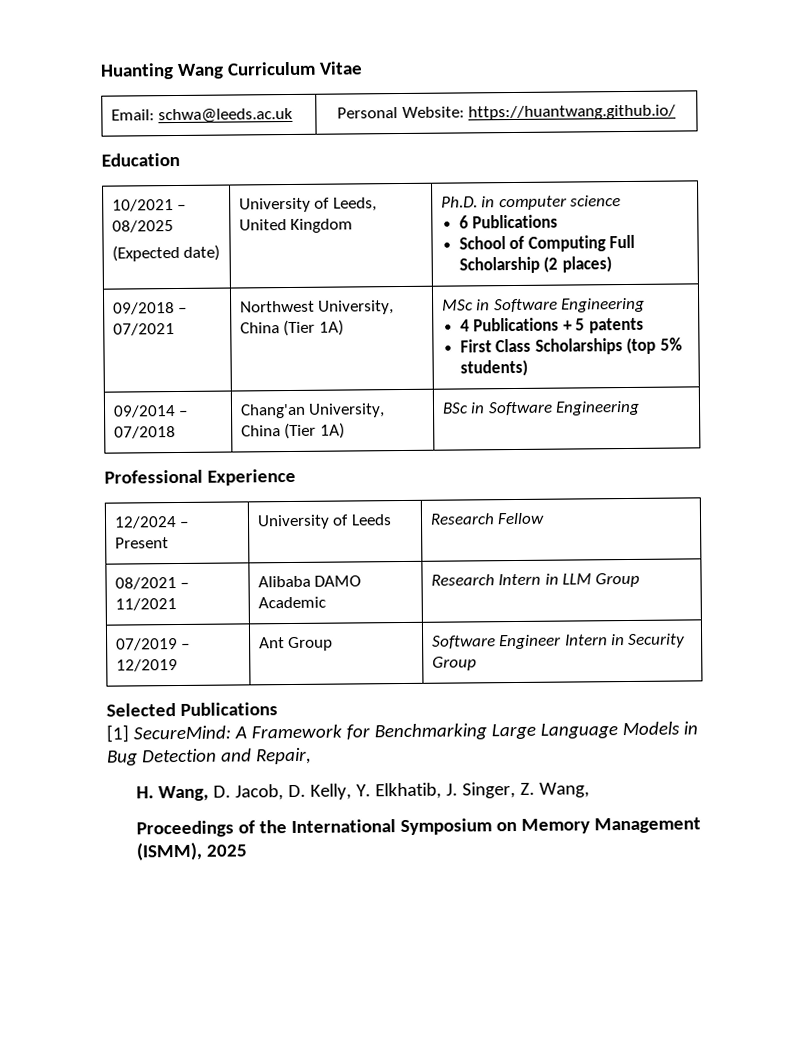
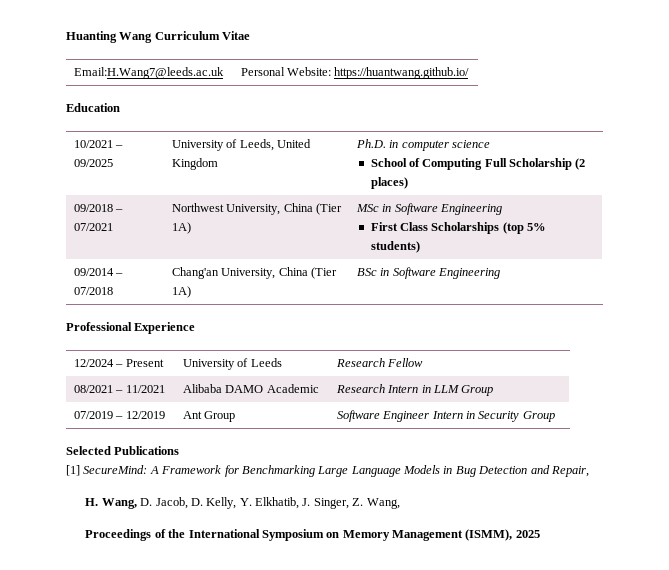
- Email: schwa@leeds.ac.uk | Personal Website: https://huantwang.github.io/
+ Email:H.Wang7@leeds.ac.uk | Personal Website: https://huantwang.github.io/
- 10/2021 – 08/2025
- (Expected date) | University of Leeds, United Kingdom | Ph.D. in computer science
- 6 Publications
+ 10/2021 – 09/2025 | University of Leeds, United Kingdom | Ph.D. in computer science
  09/2018 – 07/2021 | Northwest University, China (Tier 1A) | MSc in Software Engineering
- 4 Publications + 5 patents

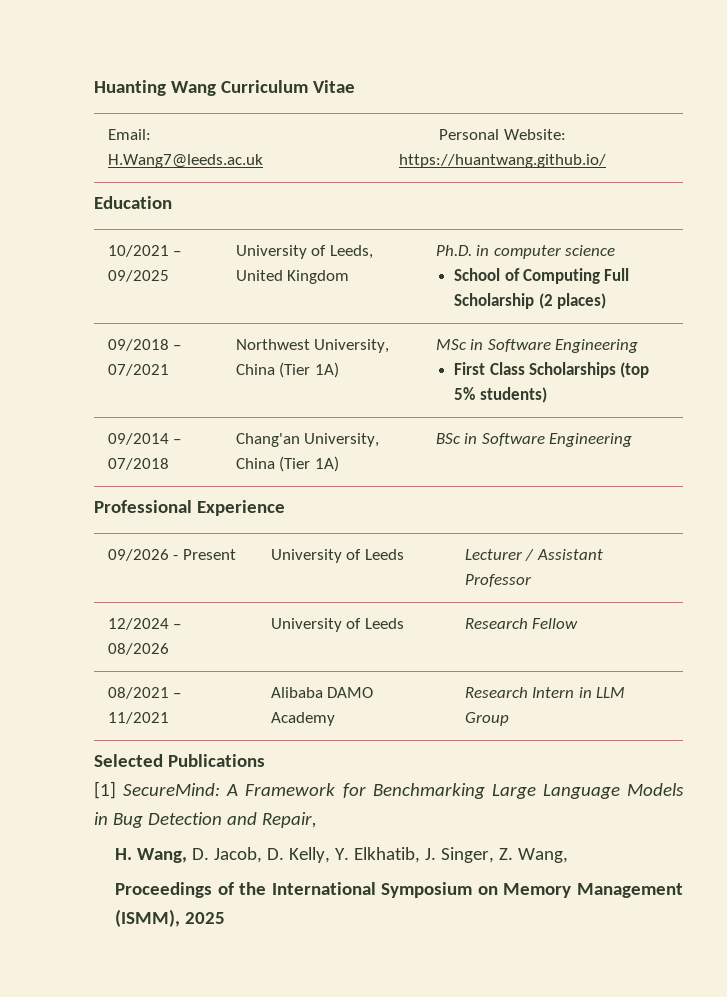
- Email:H.Wang7@leeds.ac.uk | Personal Website: https://huantwang.github.io/
+ Email: H.Wang7@leeds.ac.uk | Personal Website: https://huantwang.github.io/
+ 09/2026 - Present | University of Leeds | Lecturer / Assistant Professor
- 12/2024 – Present | University of Leeds | Research Fellow
+ 12/2024 – 08/2026 | University of Leeds | Research Fellow
- 08/2021 – 11/2021 | Alibaba DAMO Academic | Research Intern in LLM Group
+ 08/2021 – 11/2021 | Alibaba DAMO Academy | Research Intern in LLM Group
- 07/2019 – 12/2019 | Ant Group | Software Engineer Intern in Security Group

